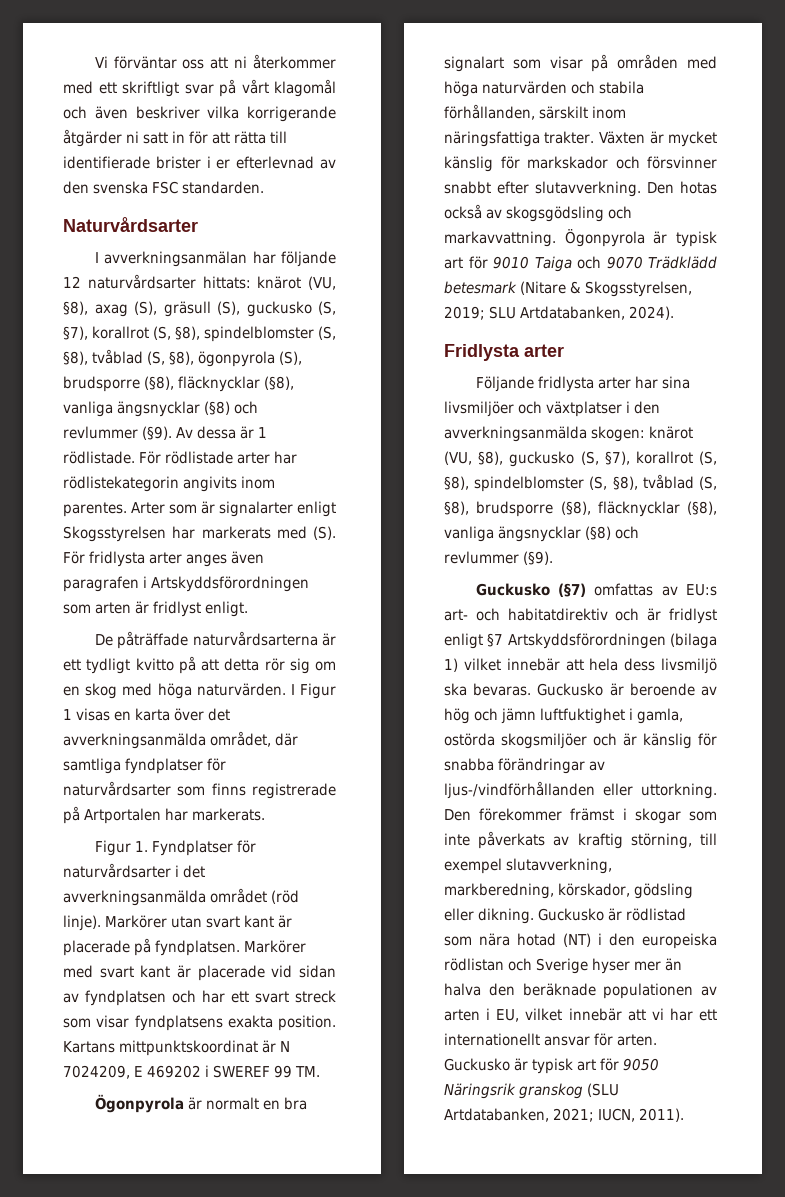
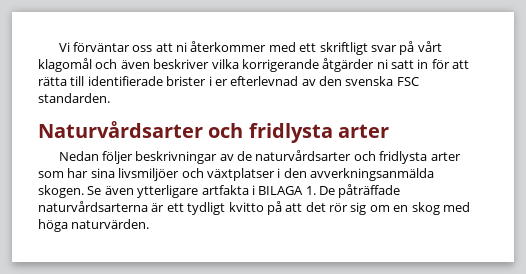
- Naturvårdsarter
- I avverkningsanmälan har följande 12 naturvårdsarter hittats: knärot (VU, §8), axag (S), gräsull (S), guckusko (S, §7), korallrot (S, §8), spindelblomster (S, §8), tvåblad (S, §8), ögonpyrola (S), brudsporre (§8), fläcknycklar (§8), vanliga ängsnycklar (§8) och revlummer (§9). Av dessa är 1 rödlistade. För rödlistade arter har rödlistekategorin angivits inom parentes. Arter som är signalarter enligt Skogsstyrelsen har markerats med (S). För fridlysta arter anges även paragrafen i Artskyddsförordningen som arten är fridlyst enligt.
- De påträffade naturvårdsarterna är ett tydligt kvitto på att detta rör sig om en skog med höga naturvärden. I Figur 1 visas en karta över det avverkningsanmälda området, där samtliga fyndplatser för naturvårdsarter som finns registrerade på Artportalen har markerats.
- Figur 1. Fyndplatser för naturvårdsarter i det avverkningsanmälda området (röd linje). Markörer utan svart kant är placerade på fyndplatsen. Markörer med svart kant är placerade vid sidan av fyndplatsen och har ett svart streck som visar fyndplatsens exakta position. Kartans mittpunktskoordinat är N 7024209, E 469202 i SWEREF 99 TM.
- Ögonpyrola är normalt en bra signalart som visar på områden med höga naturvärden och stabila förhållanden, särskilt inom näringsfattiga trakter. Växten är mycket känslig för markskador och försvinner snabbt efter slutavverkning. Den hotas också av skogsgödsling och markavvattning. Ögonpyrola är typisk art för 9010 Taiga och 9070 Trädklädd betesmark (Nitare & Skogsstyrelsen, 2019; SLU Artdatabanken, 2024).
- Fridlysta arter
- Följande fridlysta arter har sina livsmiljöer och växtplatser i den avverkningsanmälda skogen: knärot (VU, §8), guckusko (S, §7), korallrot (S, §8), spindelblomster (S, §8), tvåblad (S, §8), brudsporre (§8), fläcknycklar (§8), vanliga ängsnycklar (§8) och revlummer (§9).
- Guckusko (§7) omfattas av EU:s art- och habitatdirektiv och är fridlyst enligt §7 Artskyddsförordningen (bilaga 1) vilket innebär att hela dess livsmiljö ska bevaras. Guckusko är beroende av hög och jämn luftfuktighet i gamla, ostörda skogsmiljöer och är känslig för snabba förändringar av ljus-/vindförhållanden eller uttorkning. Den förekommer främst i skogar som inte påverkats av kraftig störning, till exempel slutavverkning, markberedning, körskador, gödsling eller dikning. Guckusko är rödlistad som nära hotad (NT) i den europeiska rödlistan och Sverige hyser mer än halva den beräknade populationen av arten i EU, vilket innebär att vi har ett internationellt ansvar för arten. Guckusko är typisk art för 9050 Näringsrik granskog (SLU Artdatabanken, 2021; IUCN, 2011).
+ Naturvårdsarter och fridlysta arter
+ Nedan följer beskrivningar av de naturvårdsarter och fridlysta arter som har sina livsmiljöer och växtplatser i den avverkningsanmälda skogen. Se även ytterligare artfakta i BILAGA 1. De påträffade naturvårdsarterna är ett tydligt kvitto på att det rör sig om en skog med höga naturvärden.

